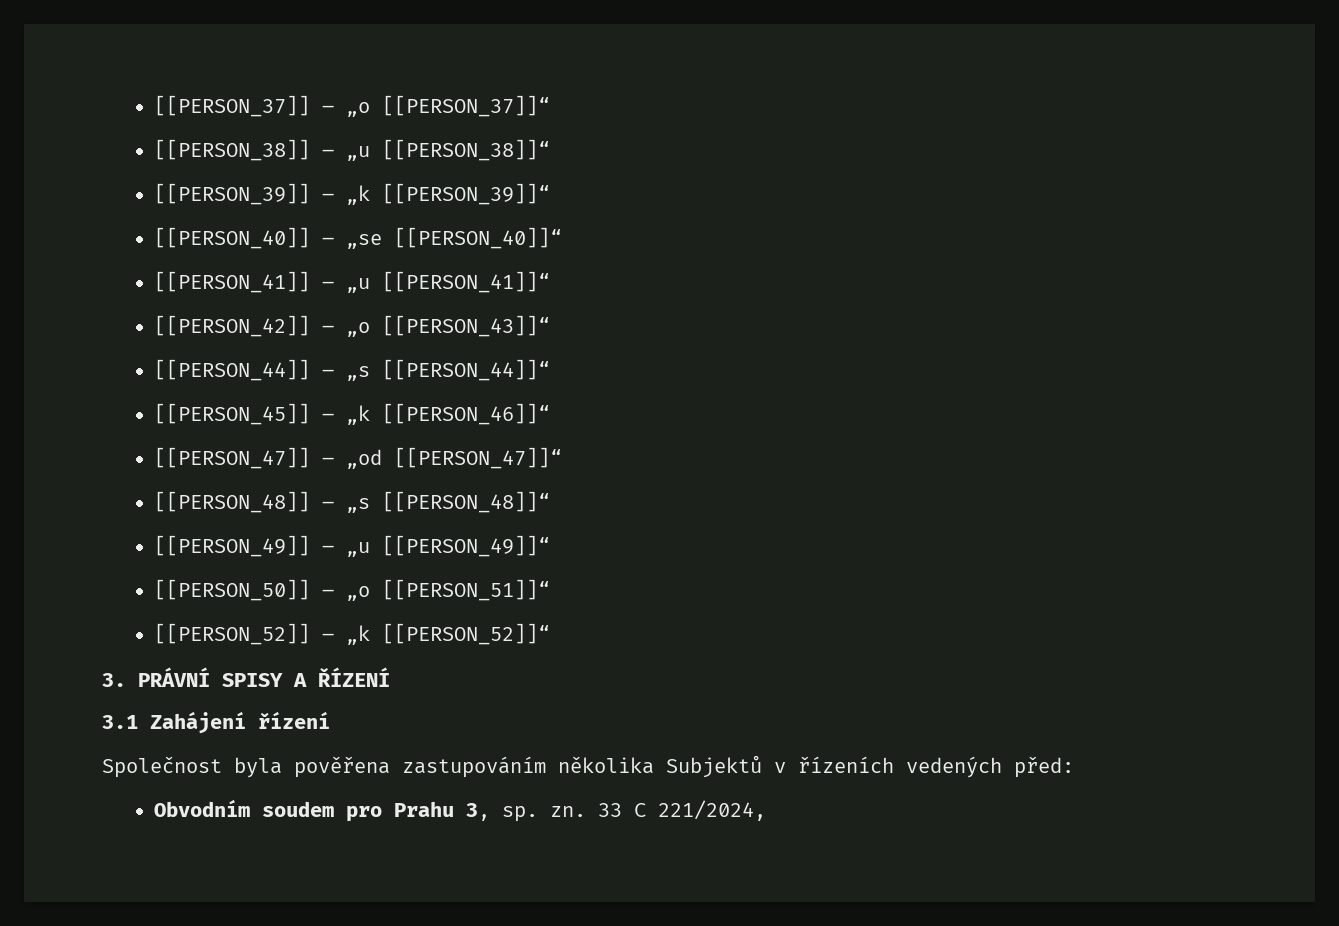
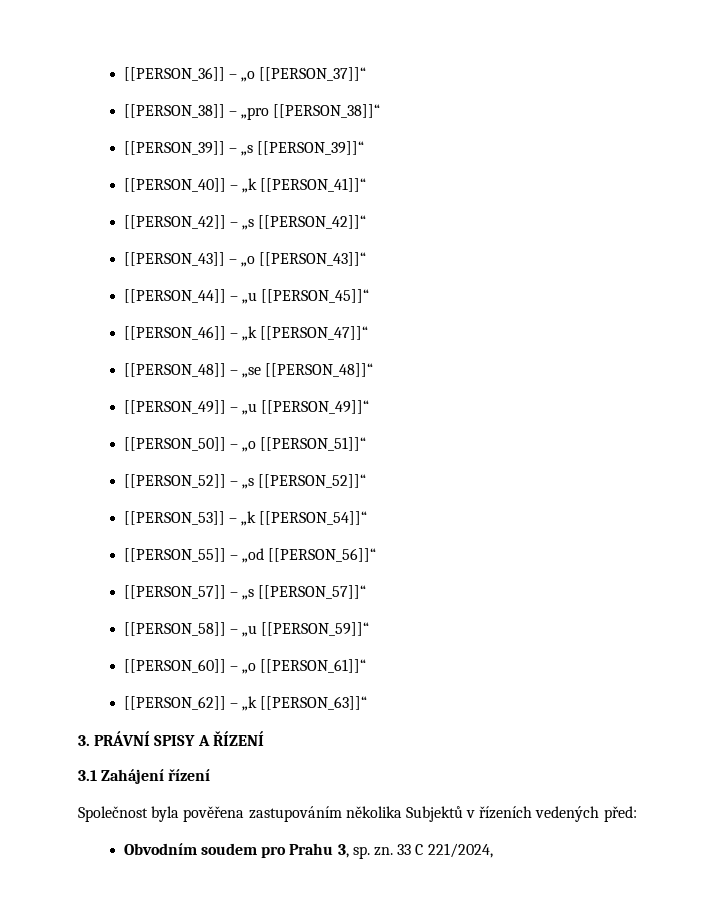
- [[PERSON_37]] – „o [[PERSON_37]]“
+ [[PERSON_36]] – „o [[PERSON_37]]“
- [[PERSON_38]] – „u [[PERSON_38]]“
+ [[PERSON_38]] – „pro [[PERSON_38]]“
- [[PERSON_39]] – „k [[PERSON_39]]“
+ [[PERSON_39]] – „s [[PERSON_39]]“
- [[PERSON_40]] – „se [[PERSON_40]]“
- [[PERSON_41]] – „u [[PERSON_41]]“
+ [[PERSON_40]] – „k [[PERSON_41]]“
- [[PERSON_42]] – „o [[PERSON_43]]“
+ [[PERSON_42]] – „s [[PERSON_42]]“
+ [[PERSON_43]] – „o [[PERSON_43]]“
- [[PERSON_44]] – „s [[PERSON_44]]“
- [[PERSON_45]] – „k [[PERSON_46]]“
- [[PERSON_47]] – „od [[PERSON_47]]“
+ [[PERSON_44]] – „u [[PERSON_45]]“
+ [[PERSON_46]] – „k [[PERSON_47]]“
- [[PERSON_48]] – „s [[PERSON_48]]“
+ [[PERSON_48]] – „se [[PERSON_48]]“
- [[PERSON_52]] – „k [[PERSON_52]]“
+ [[PERSON_52]] – „s [[PERSON_52]]“
+ [[PERSON_53]] – „k [[PERSON_54]]“
+ [[PERSON_55]] – „od [[PERSON_56]]“
+ [[PERSON_57]] – „s [[PERSON_57]]“
+ [[PERSON_58]] – „u [[PERSON_59]]“
+ [[PERSON_60]] – „o [[PERSON_61]]“
+ [[PERSON_62]] – „k [[PERSON_63]]“

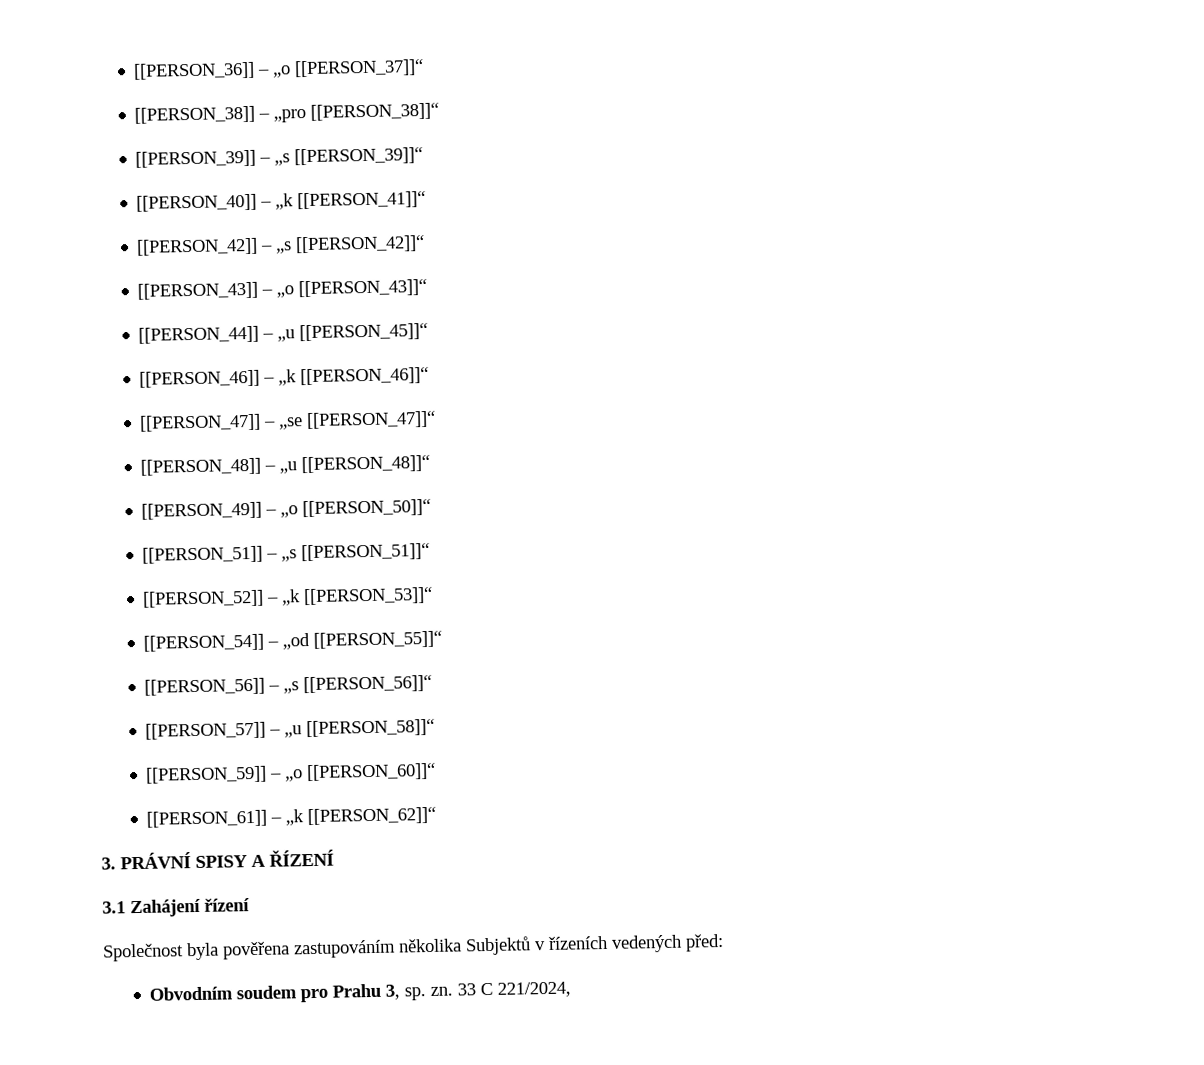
- [[PERSON_46]] – „k [[PERSON_47]]“
+ [[PERSON_46]] – „k [[PERSON_46]]“
+ [[PERSON_47]] – „se [[PERSON_47]]“
- [[PERSON_48]] – „se [[PERSON_48]]“
+ [[PERSON_48]] – „u [[PERSON_48]]“
- [[PERSON_49]] – „u [[PERSON_49]]“
- [[PERSON_50]] – „o [[PERSON_51]]“
- [[PERSON_52]] – „s [[PERSON_52]]“
- [[PERSON_53]] – „k [[PERSON_54]]“
- [[PERSON_55]] – „od [[PERSON_56]]“
- [[PERSON_57]] – „s [[PERSON_57]]“
- [[PERSON_58]] – „u [[PERSON_59]]“
- [[PERSON_60]] – „o [[PERSON_61]]“
- [[PERSON_62]] – „k [[PERSON_63]]“
+ [[PERSON_49]] – „o [[PERSON_50]]“
+ [[PERSON_51]] – „s [[PERSON_51]]“
+ [[PERSON_52]] – „k [[PERSON_53]]“
+ [[PERSON_54]] – „od [[PERSON_55]]“
+ [[PERSON_56]] – „s [[PERSON_56]]“
+ [[PERSON_57]] – „u [[PERSON_58]]“
+ [[PERSON_59]] – „o [[PERSON_60]]“
+ [[PERSON_61]] – „k [[PERSON_62]]“

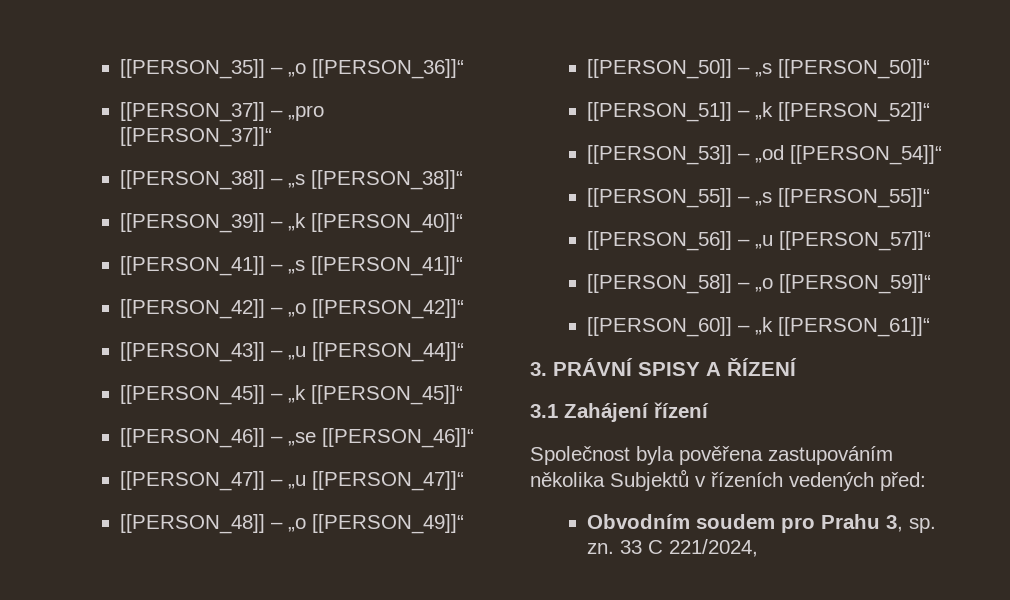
- [[PERSON_36]] – „o [[PERSON_37]]“
+ [[PERSON_35]] – „o [[PERSON_36]]“
+ [[PERSON_37]] – „pro [[PERSON_37]]“
- [[PERSON_38]] – „pro [[PERSON_38]]“
+ [[PERSON_38]] – „s [[PERSON_38]]“
- [[PERSON_39]] – „s [[PERSON_39]]“
- [[PERSON_40]] – „k [[PERSON_41]]“
+ [[PERSON_39]] – „k [[PERSON_40]]“
+ [[PERSON_41]] – „s [[PERSON_41]]“
- [[PERSON_42]] – „s [[PERSON_42]]“
+ [[PERSON_42]] – „o [[PERSON_42]]“
- [[PERSON_43]] – „o [[PERSON_43]]“
- [[PERSON_44]] – „u [[PERSON_45]]“
+ [[PERSON_43]] – „u [[PERSON_44]]“
+ [[PERSON_45]] – „k [[PERSON_45]]“
- [[PERSON_46]] – „k [[PERSON_46]]“
+ [[PERSON_46]] – „se [[PERSON_46]]“
- [[PERSON_47]] – „se [[PERSON_47]]“
+ [[PERSON_47]] – „u [[PERSON_47]]“
- [[PERSON_48]] – „u [[PERSON_48]]“
- [[PERSON_49]] – „o [[PERSON_50]]“
- [[PERSON_51]] – „s [[PERSON_51]]“
- [[PERSON_52]] – „k [[PERSON_53]]“
- [[PERSON_54]] – „od [[PERSON_55]]“
- [[PERSON_56]] – „s [[PERSON_56]]“
- [[PERSON_57]] – „u [[PERSON_58]]“
- [[PERSON_59]] – „o [[PERSON_60]]“
- [[PERSON_61]] – „k [[PERSON_62]]“
+ [[PERSON_48]] – „o [[PERSON_49]]“
+ [[PERSON_50]] – „s [[PERSON_50]]“
+ [[PERSON_51]] – „k [[PERSON_52]]“
+ [[PERSON_53]] – „od [[PERSON_54]]“
+ [[PERSON_55]] – „s [[PERSON_55]]“
+ [[PERSON_56]] – „u [[PERSON_57]]“
+ [[PERSON_58]] – „o [[PERSON_59]]“
+ [[PERSON_60]] – „k [[PERSON_61]]“

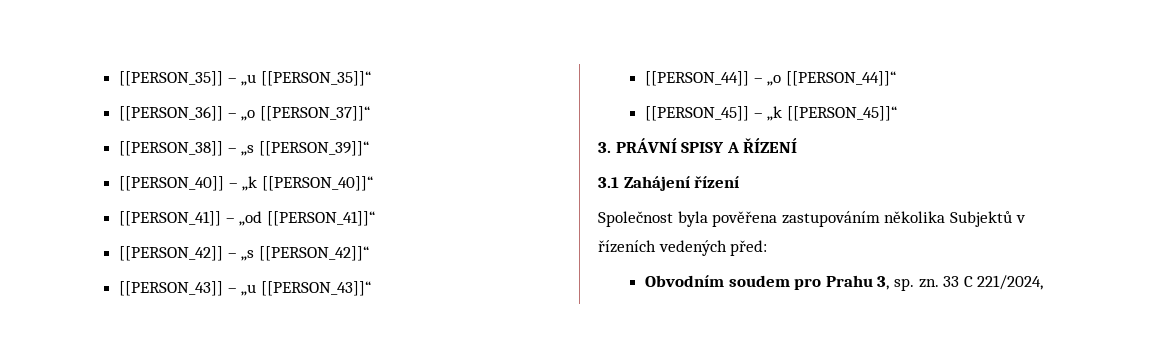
- [[PERSON_35]] – „o [[PERSON_36]]“
- [[PERSON_37]] – „pro [[PERSON_37]]“
+ [[PERSON_35]] – „u [[PERSON_35]]“
+ [[PERSON_36]] – „o [[PERSON_37]]“
- [[PERSON_38]] – „s [[PERSON_38]]“
- [[PERSON_39]] – „k [[PERSON_40]]“
+ [[PERSON_38]] – „s [[PERSON_39]]“
+ [[PERSON_40]] – „k [[PERSON_40]]“
- [[PERSON_41]] – „s [[PERSON_41]]“
+ [[PERSON_41]] – „od [[PERSON_41]]“
- [[PERSON_42]] – „o [[PERSON_42]]“
+ [[PERSON_42]] – „s [[PERSON_42]]“
- [[PERSON_43]] – „u [[PERSON_44]]“
+ [[PERSON_43]] – „u [[PERSON_43]]“
+ [[PERSON_44]] – „o [[PERSON_44]]“
- [[PERSON_46]] – „se [[PERSON_46]]“
- [[PERSON_47]] – „u [[PERSON_47]]“
- [[PERSON_48]] – „o [[PERSON_49]]“
- [[PERSON_50]] – „s [[PERSON_50]]“
- [[PERSON_51]] – „k [[PERSON_52]]“
- [[PERSON_53]] – „od [[PERSON_54]]“
- [[PERSON_55]] – „s [[PERSON_55]]“
- [[PERSON_56]] – „u [[PERSON_57]]“
- [[PERSON_58]] – „o [[PERSON_59]]“
- [[PERSON_60]] – „k [[PERSON_61]]“

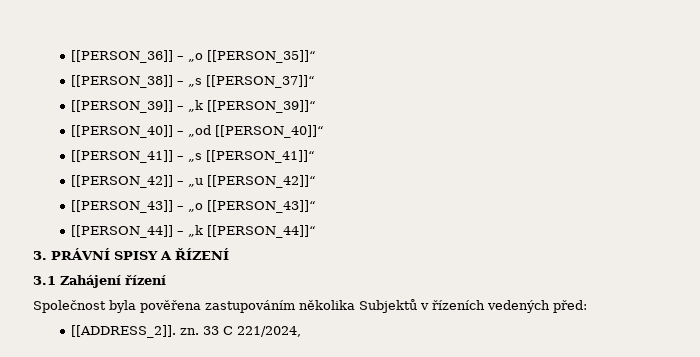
- [[PERSON_35]] – „u [[PERSON_35]]“
- [[PERSON_36]] – „o [[PERSON_37]]“
+ [[PERSON_36]] – „o [[PERSON_35]]“
- [[PERSON_38]] – „s [[PERSON_39]]“
+ [[PERSON_38]] – „s [[PERSON_37]]“
+ [[PERSON_39]] – „k [[PERSON_39]]“
- [[PERSON_40]] – „k [[PERSON_40]]“
+ [[PERSON_40]] – „od [[PERSON_40]]“
- [[PERSON_41]] – „od [[PERSON_41]]“
+ [[PERSON_41]] – „s [[PERSON_41]]“
- [[PERSON_42]] – „s [[PERSON_42]]“
+ [[PERSON_42]] – „u [[PERSON_42]]“
- [[PERSON_43]] – „u [[PERSON_43]]“
+ [[PERSON_43]] – „o [[PERSON_43]]“
- [[PERSON_44]] – „o [[PERSON_44]]“
+ [[PERSON_44]] – „k [[PERSON_44]]“
- [[PERSON_45]] – „k [[PERSON_45]]“
- Obvodním soudem pro Prahu 3, sp. zn.
+ [[ADDRESS_2]]. zn.

